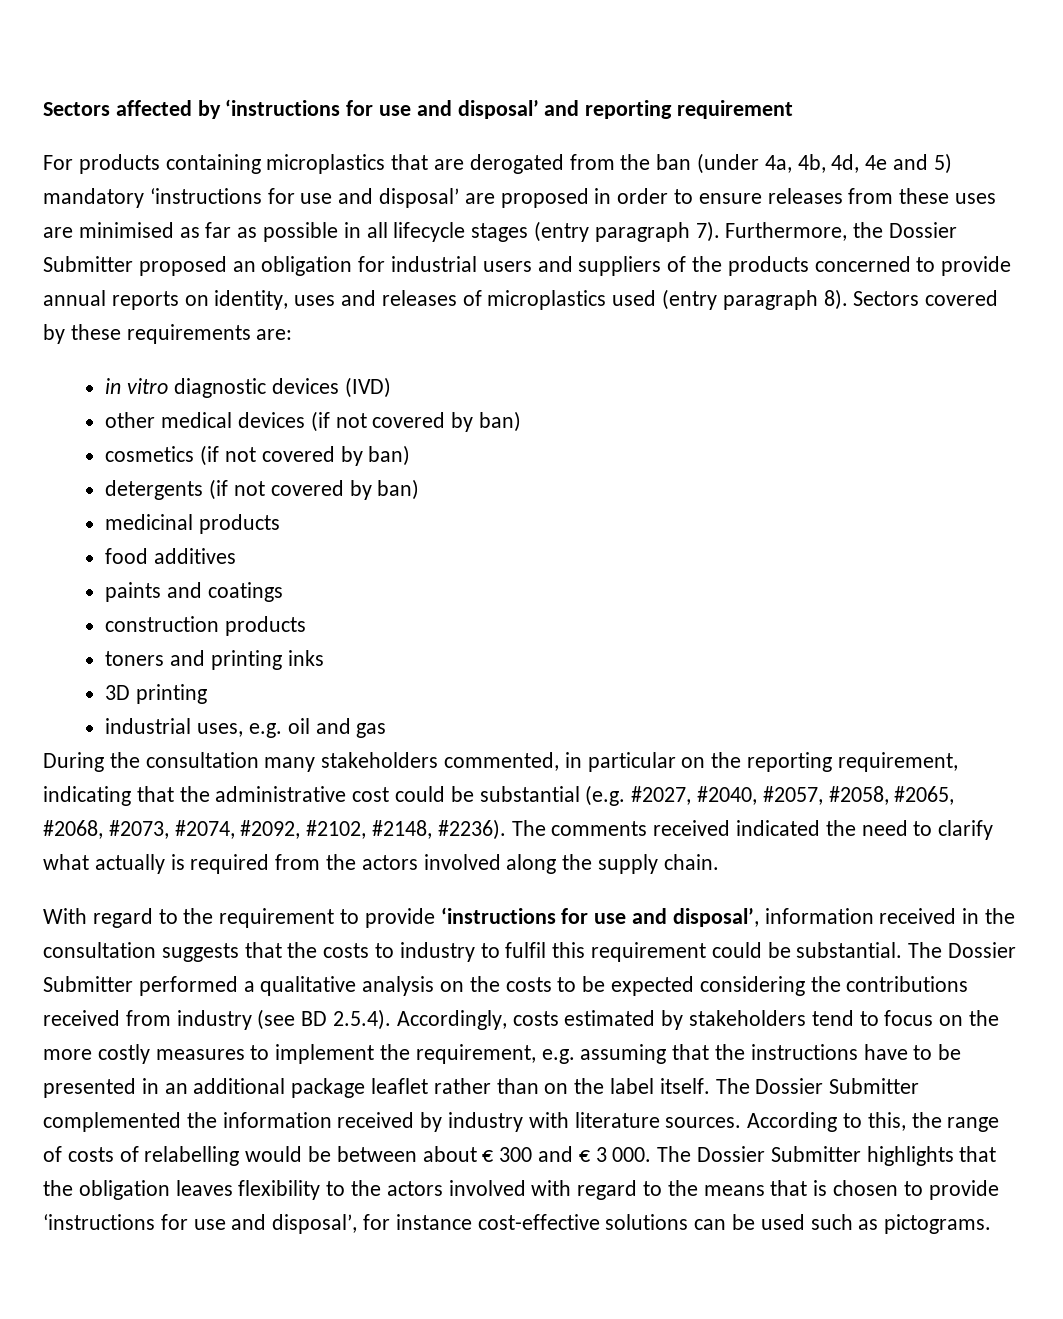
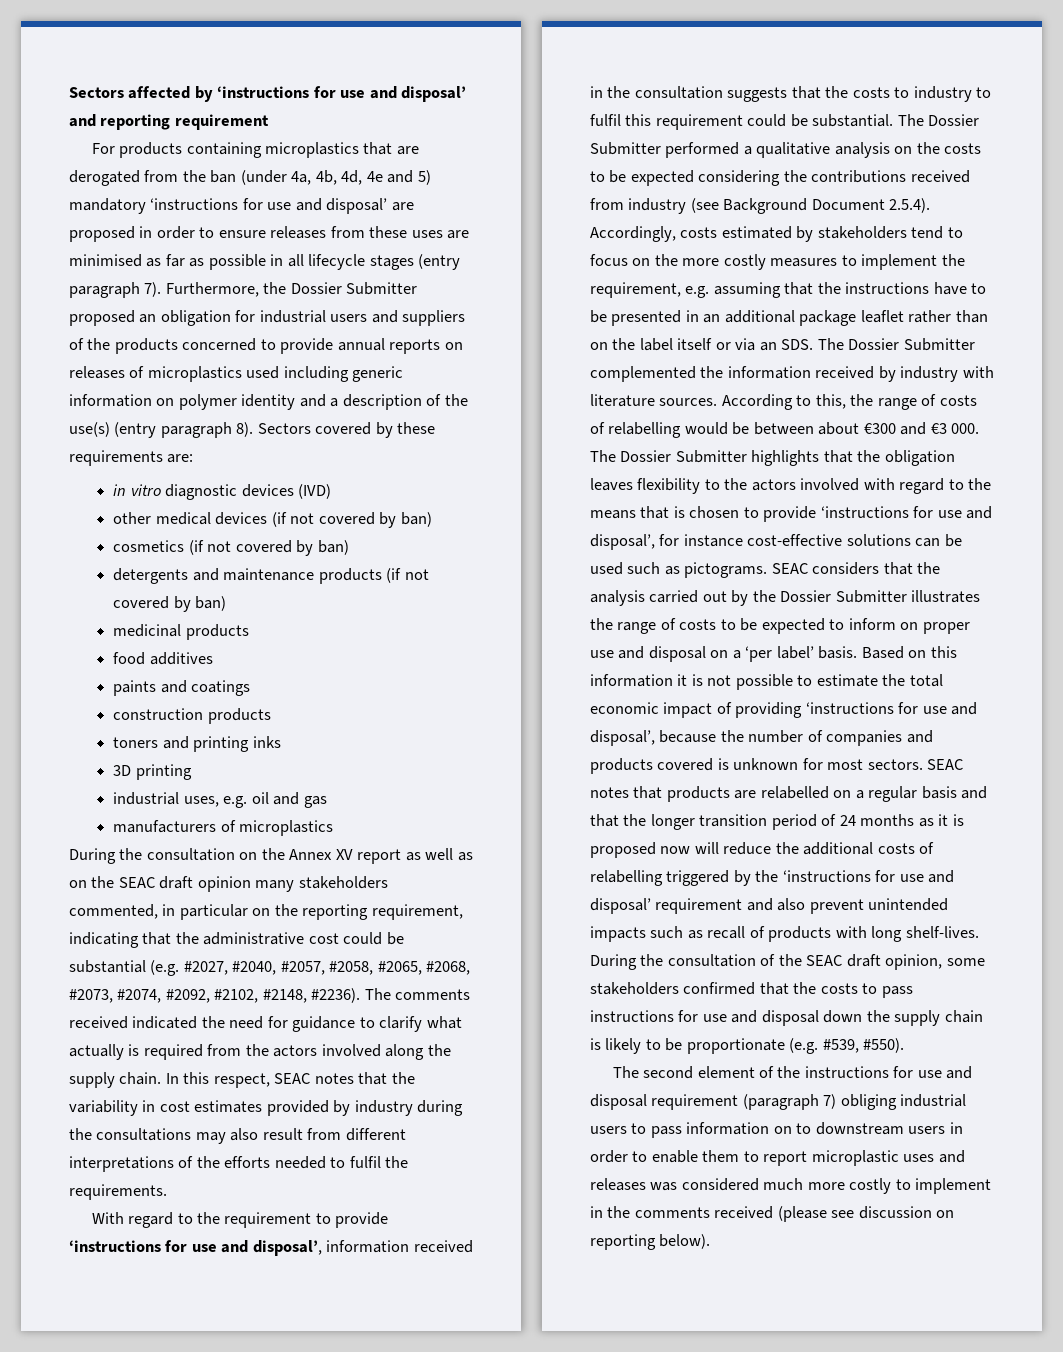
- Furthermore, the Dossier Submitter proposed an obligation for industrial users and suppliers of the products concerned to provide annual reports on identity, uses and releases of microplastics used (entry paragraph 8).
+ Furthermore, the Dossier Submitter proposed an obligation for industrial users and suppliers of the products concerned to provide annual reports on releases of microplastics used including generic information on polymer identity and a description of the use(s) (entry paragraph 8).
- detergents (if not covered by ban)
+ detergents and maintenance products (if not covered by ban)
- During the consultation many stakeholders commented, in particular on the reporting requirement, indicating that the administrative cost could be substantial (e.g. #2027, #2040, #2057, #2058, #2065, #2068, #2073, #2074, #2092, #2102, #2148, #2236).
+ manufacturers of microplastics
+ During the consultation on the Annex XV report as well as on the SEAC draft opinion many stakeholders commented, in particular on the reporting requirement, indicating that the administrative cost could be substantial (e.g. #2027, #2040, #2057, #2058, #2065, #2068, #2073, #2074, #2092, #2102, #2148, #2236).
- The comments received indicated the need to clarify what actually is required from the actors involved along the supply chain.
+ The comments received indicated the need for guidance to clarify what actually is required from the actors involved along the supply chain. In this respect, SEAC notes that the variability in cost estimates provided by industry during the consultations may also result from different interpretations of the efforts needed to fulfil the requirements.
- The Dossier Submitter performed a qualitative analysis on the costs to be expected considering the contributions received from industry (see BD 2.5.4). Accordingly, costs estimated by stakeholders tend to focus on the more costly measures to implement the requirement, e.g. assuming that the instructions have to be presented in an additional package leaflet rather than on the label itself. The Dossier Submitter complemented the information received by industry with literature sources.
+ The Dossier Submitter performed a qualitative analysis on the costs to be expected considering the contributions received from industry (see Background Document 2.5.4). Accordingly, costs estimated by stakeholders tend to focus on the more costly measures to implement the requirement, e.g. assuming that the instructions have to be presented in an additional package leaflet rather than on the label itself or via an SDS. The Dossier Submitter complemented the information received by industry with literature sources.
- According to this, the range of costs of relabelling would be between about € 300 and € 3 000. The Dossier Submitter highlights that the obligation leaves flexibility to the actors involved with regard to the means that is chosen to provide ‘instructions for use and disposal’, for instance cost-effective solutions can be used such as pictograms.
+ According to this, the range of costs of relabelling would be between about €300 and €3 000. The Dossier Submitter highlights that the obligation leaves flexibility to the actors involved with regard to the means that is chosen to provide ‘instructions for use and disposal’, for instance cost-effective solutions can be used such as pictograms.
+ SEAC considers that the analysis carried out by the Dossier Submitter illustrates the range of costs to be expected to inform on proper use and disposal on a ‘per label’ basis. Based on this information it is not possible to estimate the total economic impact of providing ‘instructions for use and disposal’, because the number of companies and products covered is unknown for most sectors. SEAC notes that products are relabelled on a regular basis and that the longer transition period of 24 months as it is proposed now will reduce the additional costs of relabelling triggered by the ‘instructions for use and disposal’ requirement and also prevent unintended impacts such as recall of products with long shelf-lives. During the consultation of the SEAC draft opinion, some stakeholders confirmed that the costs to pass instructions for use and disposal down the supply chain is likely to be proportionate (e.g. #539, #550).
+ The second element of the instructions for use and disposal requirement (paragraph 7) obliging industrial users to pass information on to downstream users in order to enable them to report microplastic uses and releases was considered much more costly to implement in the comments received (please see discussion on reporting below).

